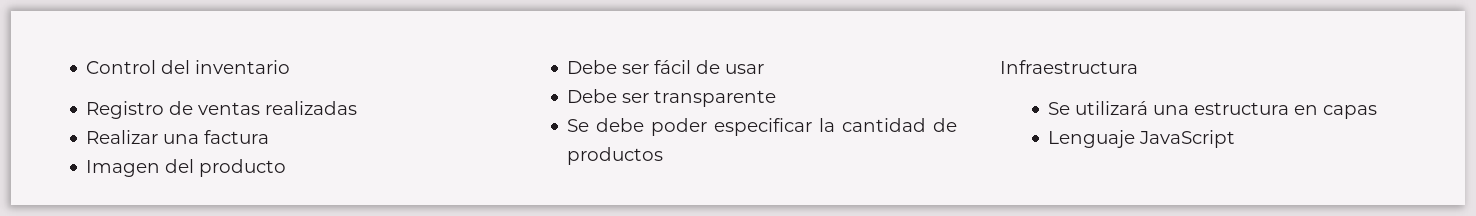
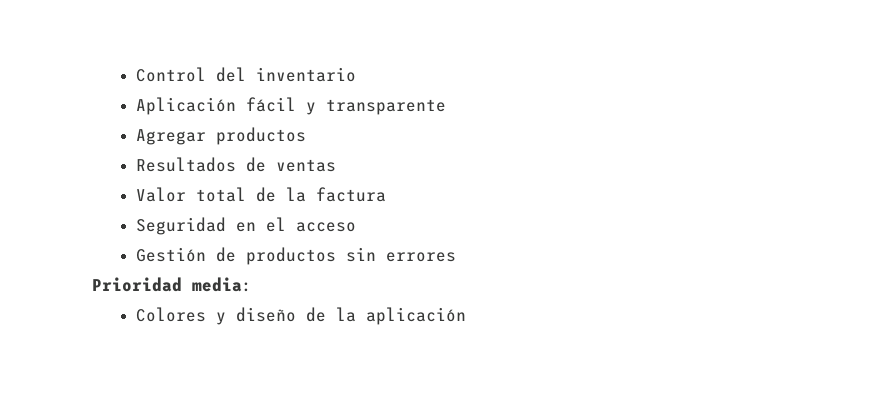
- Registro de ventas realizadas
- Realizar una factura
- Imagen del producto
- Debe ser fácil de usar
- Debe ser transparente
- Se debe poder especificar la cantidad de productos
- Infraestructura
- Se utilizará una estructura en capas
- Lenguaje JavaScript
+ Aplicación fácil y transparente
+ Agregar productos
+ Resultados de ventas
+ Valor total de la factura
+ Seguridad en el acceso
+ Gestión de productos sin errores
+ Prioridad media:
+ Colores y diseño de la aplicación

